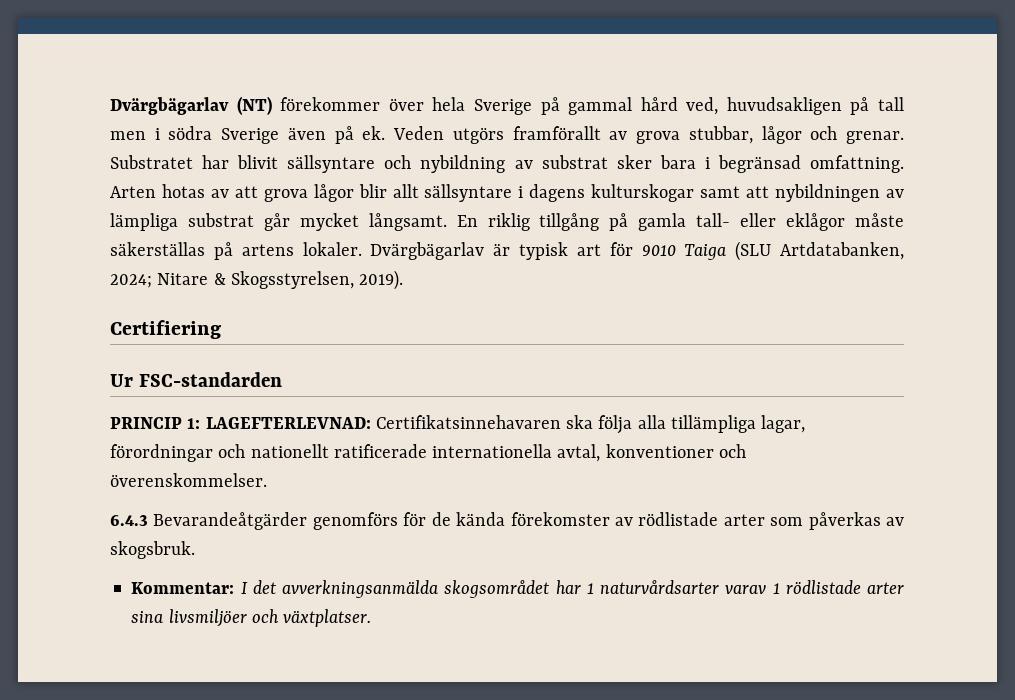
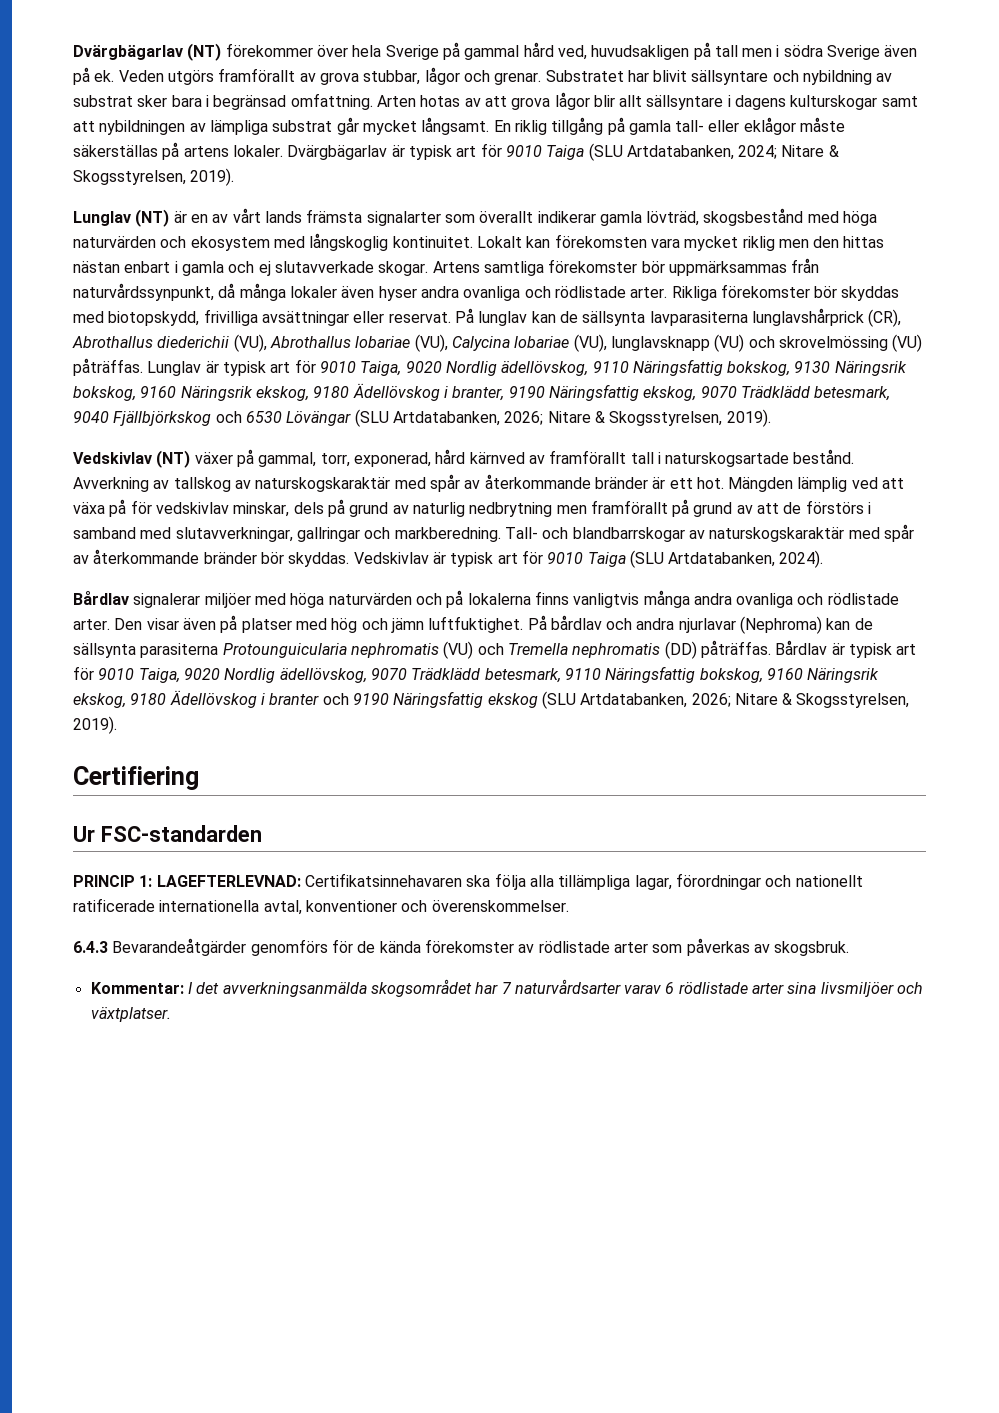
+ Lunglav (NT) är en av vårt lands främsta signalarter som överallt indikerar gamla lövträd, skogsbestånd med höga naturvärden och ekosystem med långskoglig kontinuitet. Lokalt kan förekomsten vara mycket riklig men den hittas nästan enbart i gamla och ej slutavverkade skogar. Artens samtliga förekomster bör uppmärksammas från naturvårdssynpunkt, då många lokaler även hyser andra ovanliga och rödlistade arter. Rikliga förekomster bör skyddas med biotopskydd, frivilliga avsättningar eller reservat. På lunglav kan de sällsynta lavparasiterna lunglavshårprick (CR), Abrothallus diederichii (VU), Abrothallus lobariae (VU), Calycina lobariae (VU), lunglavsknapp (VU) och skrovelmössing (VU) påträffas. Lunglav är typisk art för 9010 Taiga, 9020 Nordlig ädellövskog, 9110 Näringsfattig bokskog, 9130 Näringsrik bokskog, 9160 Näringsrik ekskog, 9180 Ädellövskog i branter, 9190 Näringsfattig ekskog, 9070 Trädklädd betesmark, 9040 Fjällbjörkskog och 6530 Lövängar (SLU Artdatabanken, 2026; Nitare & Skogsstyrelsen, 2019).
+ Vedskivlav (NT) växer på gammal, torr, exponerad, hård kärnved av framförallt tall i naturskogsartade bestånd. Avverkning av tallskog av naturskogskaraktär med spår av återkommande bränder är ett hot. Mängden lämplig ved att växa på för vedskivlav minskar, dels på grund av naturlig nedbrytning men framförallt på grund av att de förstörs i samband med slutavverkningar, gallringar och markberedning. Tall- och blandbarrskogar av naturskogskaraktär med spår av återkommande bränder bör skyddas. Vedskivlav är typisk art för 9010 Taiga (SLU Artdatabanken, 2024).
+ Bårdlav signalerar miljöer med höga naturvärden och på lokalerna finns vanligtvis många andra ovanliga och rödlistade arter. Den visar även på platser med hög och jämn luftfuktighet. På bårdlav och andra njurlavar (Nephroma) kan de sällsynta parasiterna Protounguicularia nephromatis (VU) och Tremella nephromatis (DD) påträffas. Bårdlav är typisk art för 9010 Taiga, 9020 Nordlig ädellövskog, 9070 Trädklädd betesmark, 9110 Näringsfattig bokskog, 9160 Näringsrik ekskog, 9180 Ädellövskog i branter och 9190 Näringsfattig ekskog (SLU Artdatabanken, 2026; Nitare & Skogsstyrelsen, 2019).
- Kommentar: I det avverkningsanmälda skogsområdet har 1 naturvårdsarter varav 1 rödlistade arter sina livsmiljöer och växtplatser.
+ Kommentar: I det avverkningsanmälda skogsområdet har 7 naturvårdsarter varav 6 rödlistade arter sina livsmiljöer och växtplatser.

